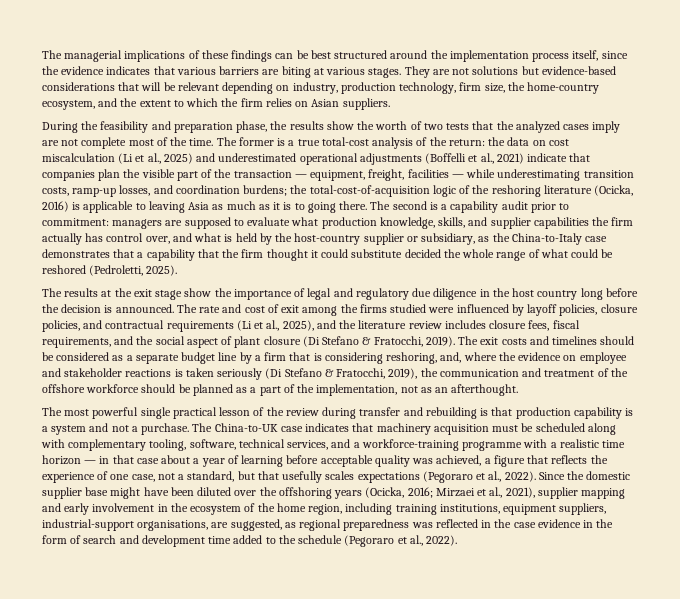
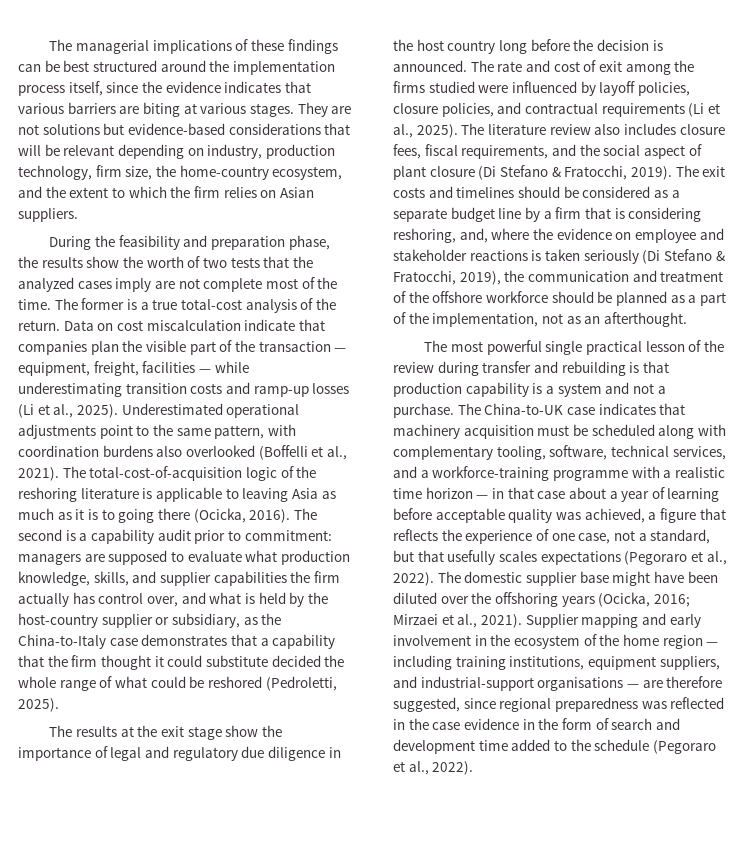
- The former is a true total-cost analysis of the return: the data on cost miscalculation (Li et al., 2025) and underestimated operational adjustments (Boffelli et al., 2021) indicate that companies plan the visible part of the transaction — equipment, freight, facilities — while underestimating transition costs, ramp-up losses, and coordination burdens; the total-cost-of-acquisition logic of the reshoring literature (Ocicka, 2016) is applicable to leaving Asia as much as it is to going there.
+ The former is a true total-cost analysis of the return. Data on cost miscalculation indicate that companies plan the visible part of the transaction — equipment, freight, facilities — while underestimating transition costs and ramp-up losses (Li et al., 2025). Underestimated operational adjustments point to the same pattern, with coordination burdens also overlooked (Boffelli et al., 2021). The total-cost-of-acquisition logic of the reshoring literature is applicable to leaving Asia as much as it is to going there (Ocicka, 2016).
- The rate and cost of exit among the firms studied were influenced by layoff policies, closure policies, and contractual requirements (Li et al., 2025), and the literature review includes closure fees, fiscal requirements, and the social aspect of plant closure (Di Stefano & Fratocchi, 2019).
+ The rate and cost of exit among the firms studied were influenced by layoff policies, closure policies, and contractual requirements (Li et al., 2025). The literature review also includes closure fees, fiscal requirements, and the social aspect of plant closure (Di Stefano & Fratocchi, 2019).
- Since the domestic supplier base might have been diluted over the offshoring years (Ocicka, 2016; Mirzaei et al., 2021), supplier mapping and early involvement in the ecosystem of the home region, including training institutions, equipment suppliers, industrial-support organisations, are suggested, as regional preparedness was reflected in the case evidence in the form of search and development time added to the schedule (Pegoraro et al., 2022).
+ The domestic supplier base might have been diluted over the offshoring years (Ocicka, 2016; Mirzaei et al., 2021). Supplier mapping and early involvement in the ecosystem of the home region — including training institutions, equipment suppliers, and industrial-support organisations — are therefore suggested, since regional preparedness was reflected in the case evidence in the form of search and development time added to the schedule (Pegoraro et al., 2022).

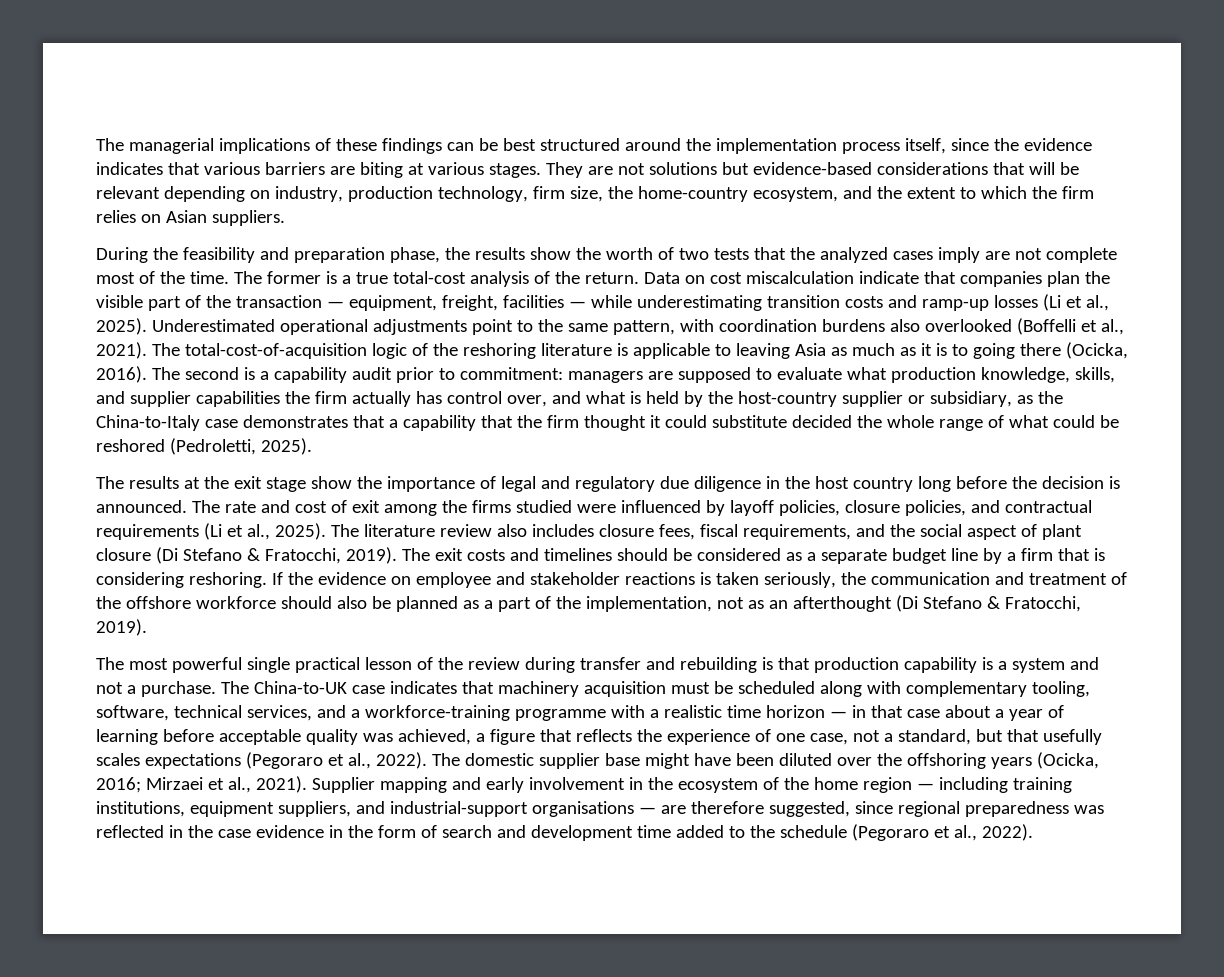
- The exit costs and timelines should be considered as a separate budget line by a firm that is considering reshoring, and, where the evidence on employee and stakeholder reactions is taken seriously (Di Stefano & Fratocchi, 2019), the communication and treatment of the offshore workforce should be planned as a part of the implementation, not as an afterthought.
+ The exit costs and timelines should be considered as a separate budget line by a firm that is considering reshoring. If the evidence on employee and stakeholder reactions is taken seriously, the communication and treatment of the offshore workforce should also be planned as a part of the implementation, not as an afterthought (Di Stefano & Fratocchi, 2019).

